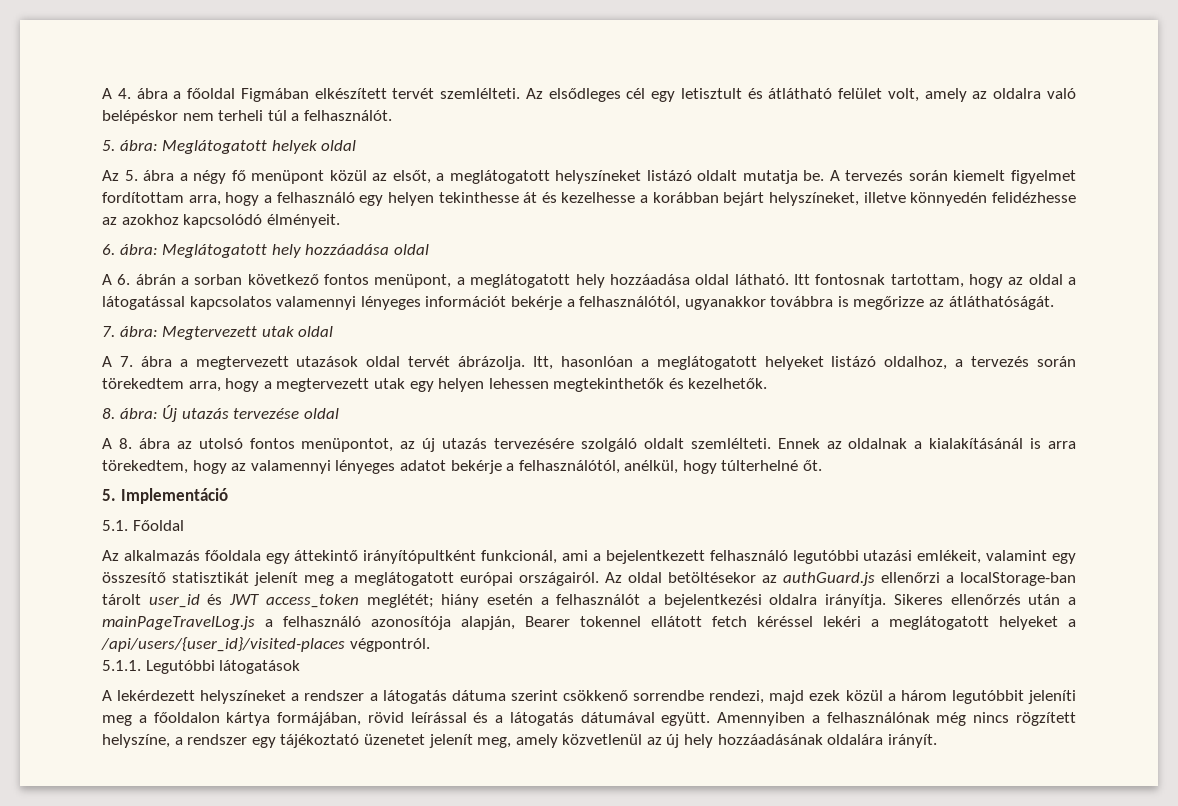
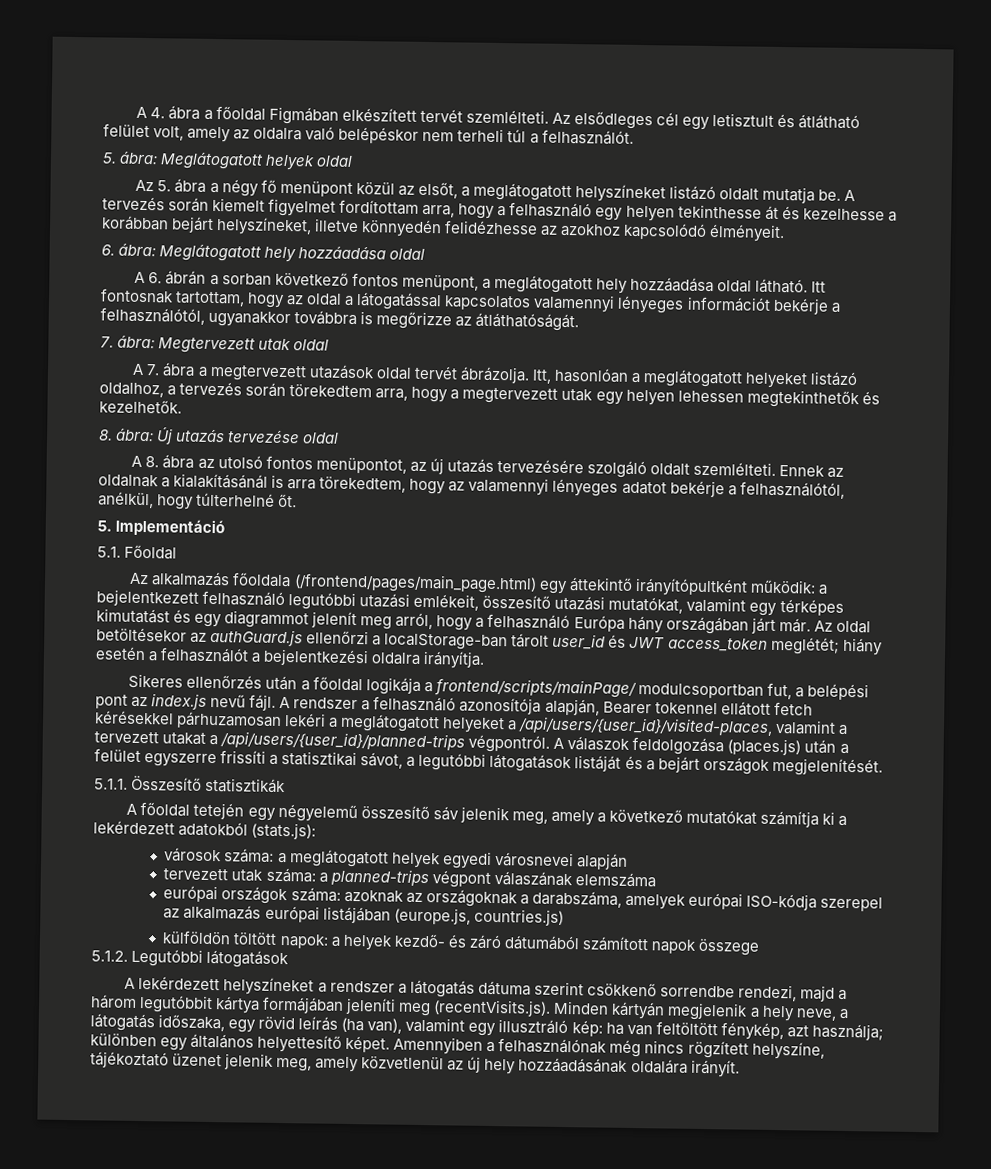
- Az alkalmazás főoldala egy áttekintő irányítópultként funkcionál, ami a bejelentkezett felhasználó legutóbbi utazási emlékeit, valamint egy összesítő statisztikát jelenít meg a meglátogatott európai országairól.
+ Az alkalmazás főoldala (/frontend/pages/main_page.html) egy áttekintő irányítópultként működik: a bejelentkezett felhasználó legutóbbi utazási emlékeit, összesítő utazási mutatókat, valamint egy térképes kimutatást és egy diagrammot jelenít meg arról, hogy a felhasználó Európa hány országában járt már.
- Az oldal betöltésekor az authGuard.js ellenőrzi a localStorage-ban tárolt user_id és JWT access_token meglétét; hiány esetén a felhasználót a bejelentkezési oldalra irányítja. Sikeres ellenőrzés után a mainPageTravelLog.js a felhasználó azonosítója alapján, Bearer tokennel ellátott fetch kéréssel lekéri a meglátogatott helyeket a /api/users/{user_id}/visited-places végpontról.
- 5.1.1. Legutóbbi látogatások
+ Az oldal betöltésekor az authGuard.js ellenőrzi a localStorage-ban tárolt user_id és JWT access_token meglétét; hiány esetén a felhasználót a bejelentkezési oldalra irányítja.
+ Sikeres ellenőrzés után a főoldal logikája a frontend/scripts/mainPage/ modulcsoportban fut, a belépési pont az index.js nevű fájl. A rendszer a felhasználó azonosítója alapján, Bearer tokennel ellátott fetch kérésekkel párhuzamosan lekéri a meglátogatott helyeket a /api/users/{user_id}/visited-places, valamint a tervezett utakat a /api/users/{user_id}/planned-trips végpontról. A válaszok feldolgozása (places.js) után a felület egyszerre frissíti a statisztikai sávot, a legutóbbi látogatások listáját és a bejárt országok megjelenítését.
+ 5.1.1. Összesítő statisztikák
+ A főoldal tetején egy négyelemű összesítő sáv jelenik meg, amely a következő mutatókat számítja ki a lekérdezett adatokból (stats.js):
+ városok száma: a meglátogatott helyek egyedi városnevei alapján
+ tervezett utak száma: a planned-trips végpont válaszának elemszáma
+ európai országok száma: azoknak az országoknak a darabszáma, amelyek európai ISO-kódja szerepel az alkalmazás európai listájában (europe.js, countries.js)
+ külföldön töltött napok: a helyek kezdő- és záró dátumából számított napok összege
+ 5.1.2. Legutóbbi látogatások
- A lekérdezett helyszíneket a rendszer a látogatás dátuma szerint csökkenő sorrendbe rendezi, majd ezek közül a három legutóbbit jeleníti meg a főoldalon kártya formájában, rövid leírással és a látogatás dátumával együtt.
+ A lekérdezett helyszíneket a rendszer a látogatás dátuma szerint csökkenő sorrendbe rendezi, majd a három legutóbbit kártya formájában jeleníti meg (recentVisits.js). Minden kártyán megjelenik a hely neve, a látogatás időszaka, egy rövid leírás (ha van), valamint egy illusztráló kép: ha van feltöltött fénykép, azt használja; különben egy általános helyettesítő képet.
- Amennyiben a felhasználónak még nincs rögzített helyszíne, a rendszer egy tájékoztató üzenetet jelenít meg, amely közvetlenül az új hely hozzáadásának oldalára irányít.
+ Amennyiben a felhasználónak még nincs rögzített helyszíne, tájékoztató üzenet jelenik meg, amely közvetlenül az új hely hozzáadásának oldalára irányít.

